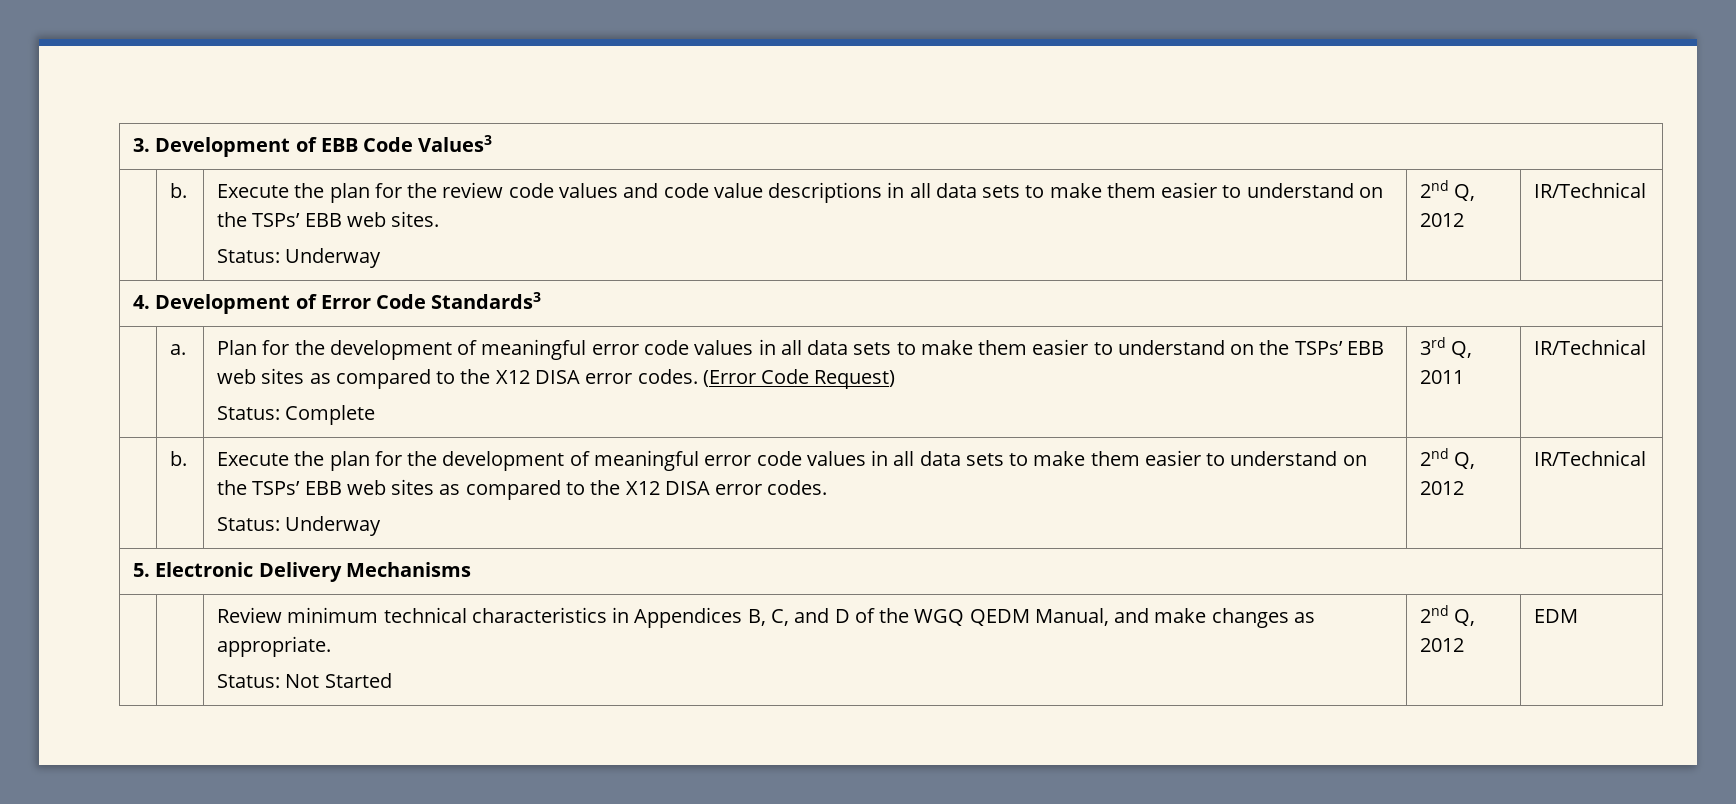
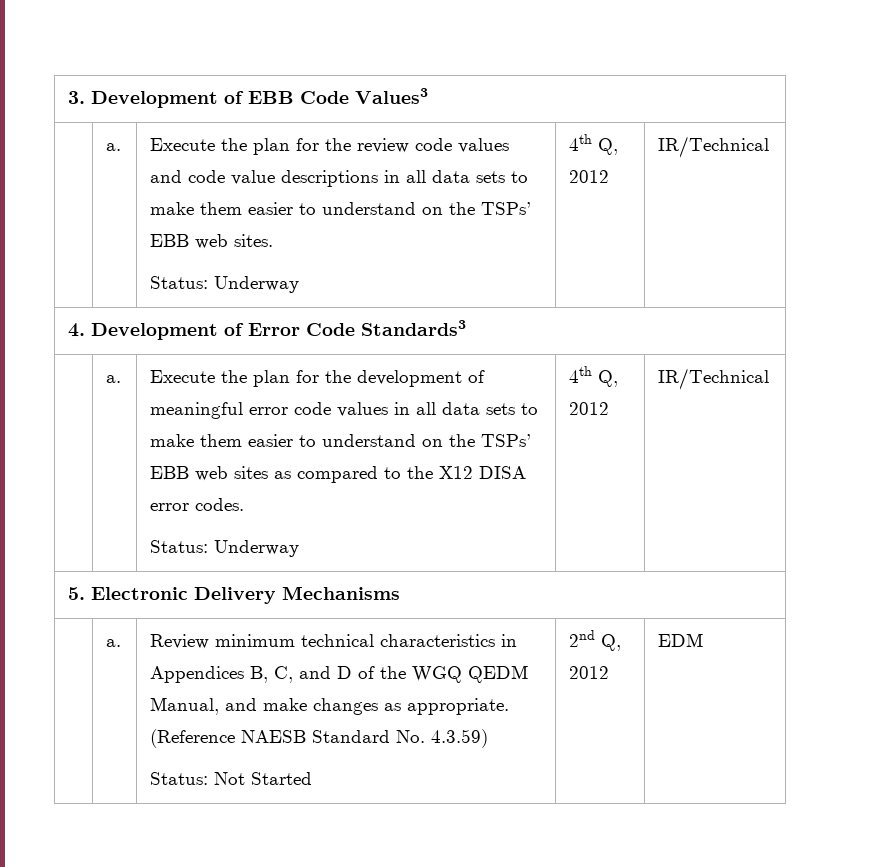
- | b. | Execute the plan for the review code values and code value descriptions in all data sets to make them easier to understand on the TSPs’ EBB web sites.
- Status: Underway | 2nd Q, 2012 | IR/Technical
+ | a. | Execute the plan for the review code values and code value descriptions in all data sets to make them easier to understand on the TSPs’ EBB web sites.
+ Status: Underway | 4th Q, 2012 | IR/Technical
- Plan for the development of meaningful error code values in all data sets to make them easier to understand on the TSPs’ EBB web sites as compared to the X12 DISA error codes. (Error Code Request)
- Status: Complete | 3rd Q, 2011 | IR/Technical
- | b.
  Execute the plan for the development of meaningful error code values in all data sets to make them easier to understand on the TSPs’ EBB web sites as compared to the X12 DISA error codes.
- Status: Underway | 2nd Q, 2012
+ Status: Underway | 4th Q, 2012
- | | Review minimum technical characteristics in Appendices B, C, and D of the WGQ QEDM Manual, and make changes as appropriate.
+ | a. | Review minimum technical characteristics in Appendices B, C, and D of the WGQ QEDM Manual, and make changes as appropriate. (Reference NAESB Standard No. 4.3.59)

